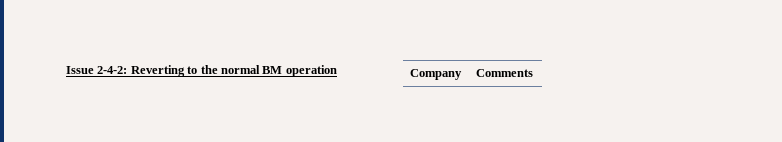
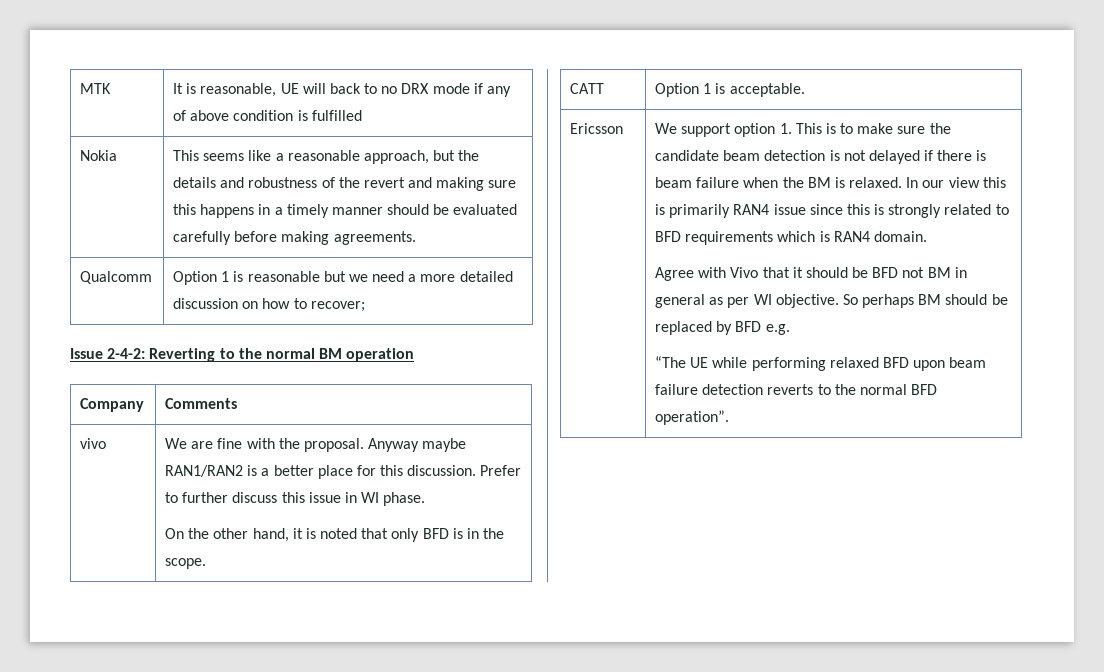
+ MTK | It is reasonable, UE will back to no DRX mode if any of above condition is fulfilled
+ Nokia | This seems like a reasonable approach, but the details and robustness of the revert and making sure this happens in a timely manner should be evaluated carefully before making agreements.
+ Qualcomm | Option 1 is reasonable but we need a more detailed discussion on how to recover;
+ vivo | We are fine with the proposal. Anyway maybe RAN1/RAN2 is a better place for this discussion. Prefer to further discuss this issue in WI phase.
+ On the other hand, it is noted that only BFD is in the scope.
+ CATT | Option 1 is acceptable.
+ Ericsson | We support option 1. This is to make sure the candidate beam detection is not delayed if there is beam failure when the BM is relaxed. In our view this is primarily RAN4 issue since this is strongly related to BFD requirements which is RAN4 domain.
+ Agree with Vivo that it should be BFD not BM in general as per WI objective. So perhaps BM should be replaced by BFD e.g.
+ “The UE while performing relaxed BFD upon beam failure detection reverts to the normal BFD operation”.

